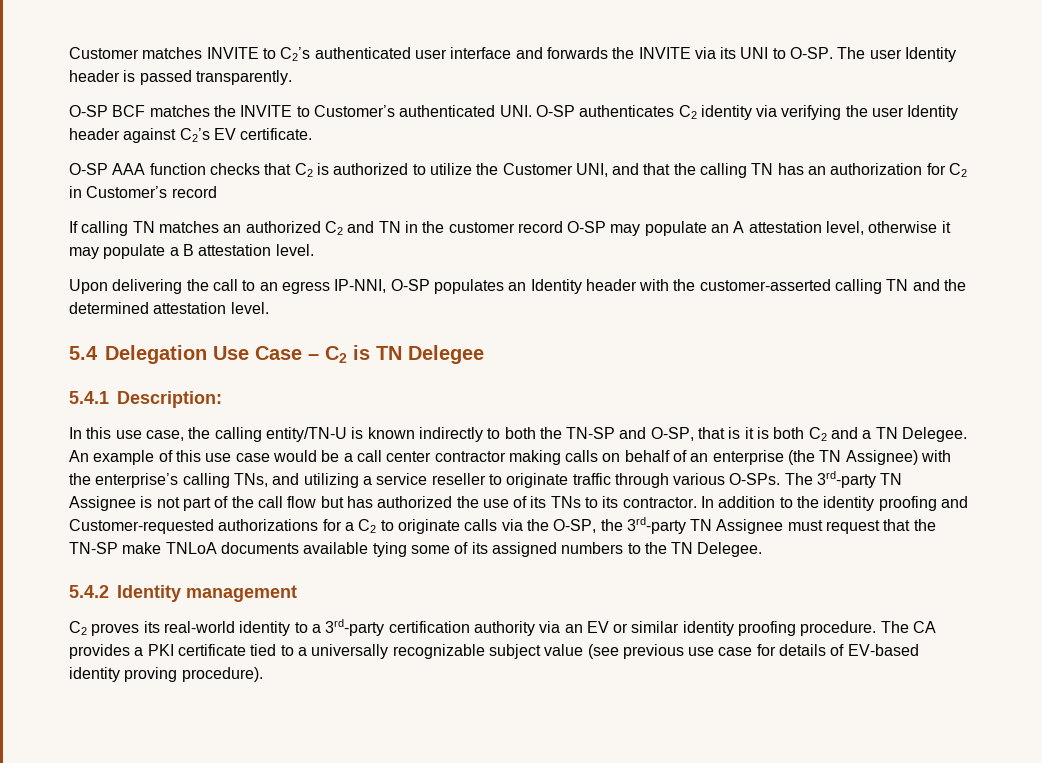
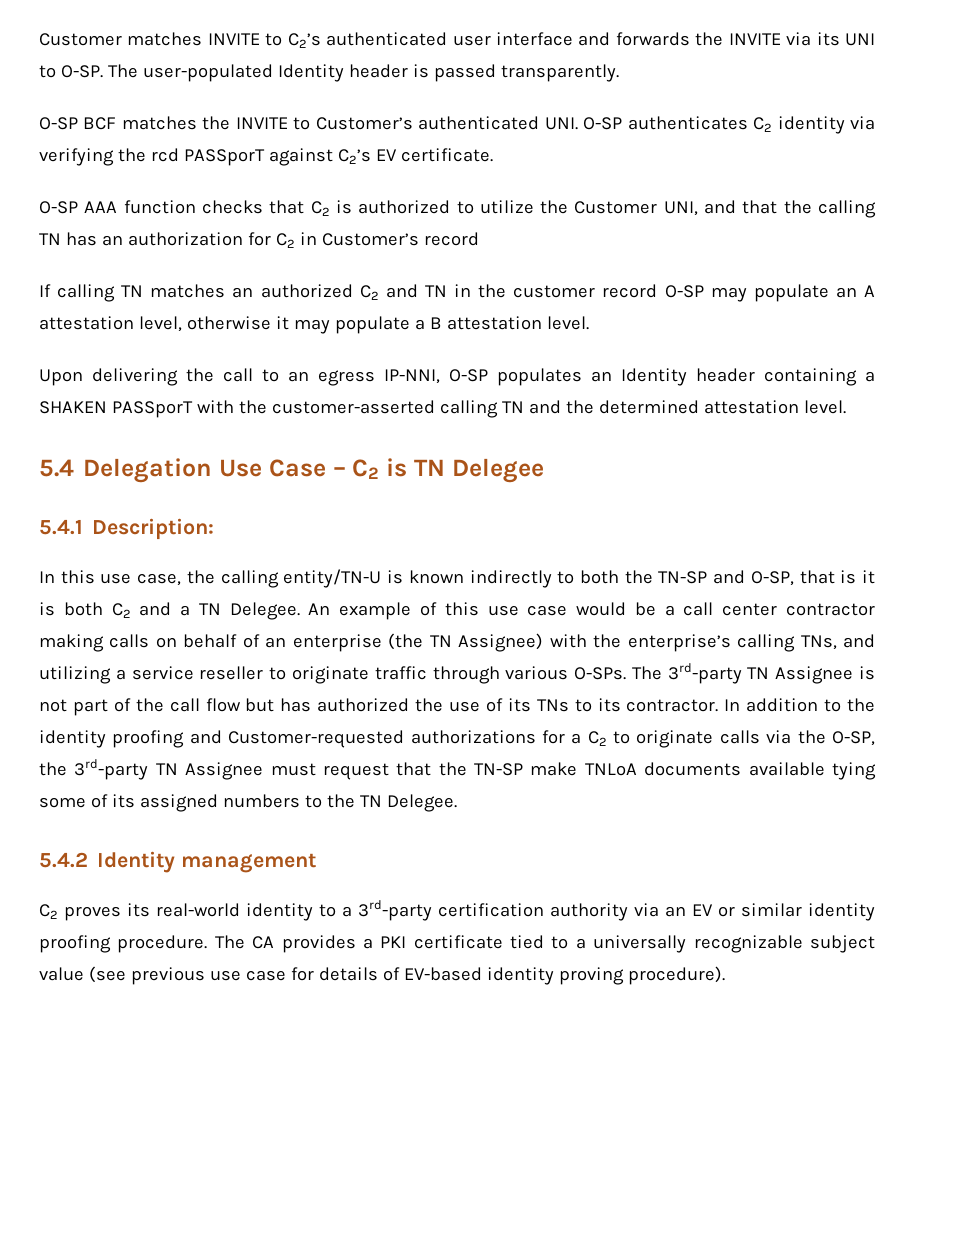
- The user Identity header is passed transparently.
+ The user-populated Identity header is passed transparently.
- O-SP BCF matches the INVITE to Customer’s authenticated UNI. O-SP authenticates C2 identity via verifying the user Identity header against C2’s EV certificate.
+ O-SP BCF matches the INVITE to Customer’s authenticated UNI. O-SP authenticates C2 identity via verifying the rcd PASSporT against C2’s EV certificate.
- Upon delivering the call to an egress IP-NNI, O-SP populates an Identity header with the customer-asserted calling TN and the determined attestation level.
+ Upon delivering the call to an egress IP-NNI, O-SP populates an Identity header containing a SHAKEN PASSporT with the customer-asserted calling TN and the determined attestation level.

